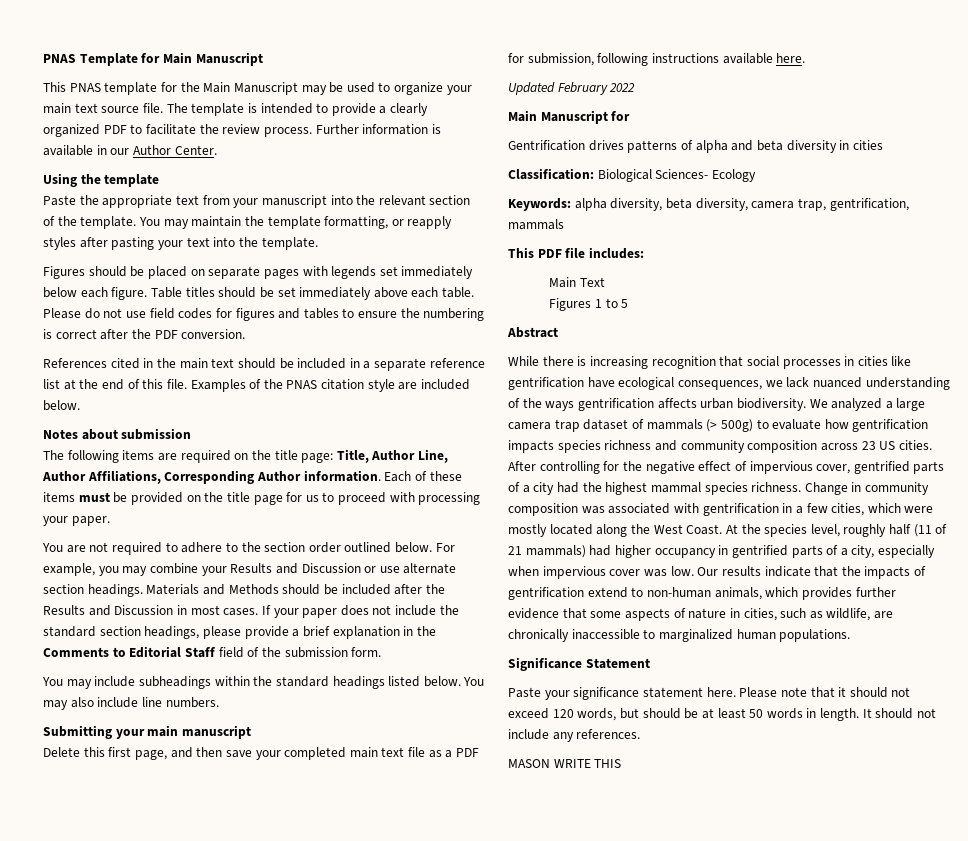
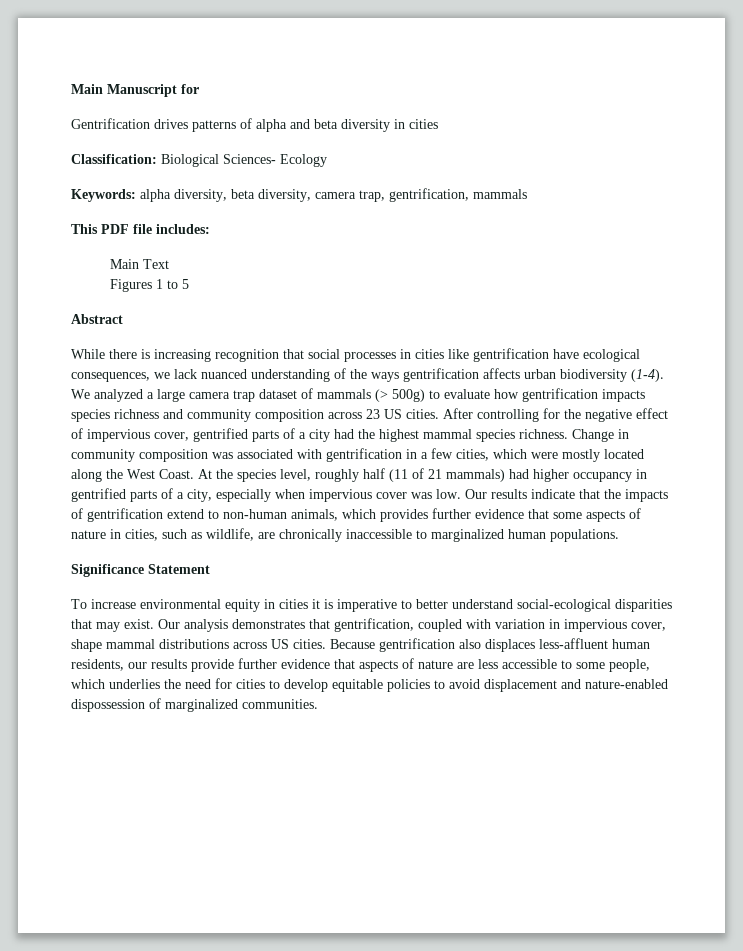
- PNAS Template for Main Manuscript
- This PNAS template for the Main Manuscript may be used to organize your main text source file. The template is intended to provide a clearly organized PDF to facilitate the review process. Further information is available in our Author Center.
- Using the template
- Paste the appropriate text from your manuscript into the relevant section of the template. You may maintain the template formatting, or reapply styles after pasting your text into the template.
- Figures should be placed on separate pages with legends set immediately below each figure. Table titles should be set immediately above each table. Please do not use field codes for figures and tables to ensure the numbering is correct after the PDF conversion.
- References cited in the main text should be included in a separate reference list at the end of this file. Examples of the PNAS citation style are included below.
- Notes about submission
- The following items are required on the title page: Title, Author Line, Author Affiliations, Corresponding Author information. Each of these items must be provided on the title page for us to proceed with processing your paper.
- You are not required to adhere to the section order outlined below. For example, you may combine your Results and Discussion or use alternate section headings. Materials and Methods should be included after the Results and Discussion in most cases. If your paper does not include the standard section headings, please provide a brief explanation in the Comments to Editorial Staff field of the submission form.
- You may include subheadings within the standard headings listed below. You may also include line numbers.
- Submitting your main manuscript
- Delete this first page, and then save your completed main text file as a PDF for submission, following instructions available here.
- Updated February 2022
- While there is increasing recognition that social processes in cities like gentrification have ecological consequences, we lack nuanced understanding of the ways gentrification affects urban biodiversity.
+ While there is increasing recognition that social processes in cities like gentrification have ecological consequences, we lack nuanced understanding of the ways gentrification affects urban biodiversity (1-4).
- Paste your significance statement here. Please note that it should not exceed 120 words, but should be at least 50 words in length. It should not include any references.
- MASON WRITE THIS
+ To increase environmental equity in cities it is imperative to better understand social-ecological disparities that may exist. Our analysis demonstrates that gentrification, coupled with variation in impervious cover, shape mammal distributions across US cities. Because gentrification also displaces less-affluent human residents, our results provide further evidence that aspects of nature are less accessible to some people, which underlies the need for cities to develop equitable policies to avoid displacement and nature-enabled dispossession of marginalized communities.

